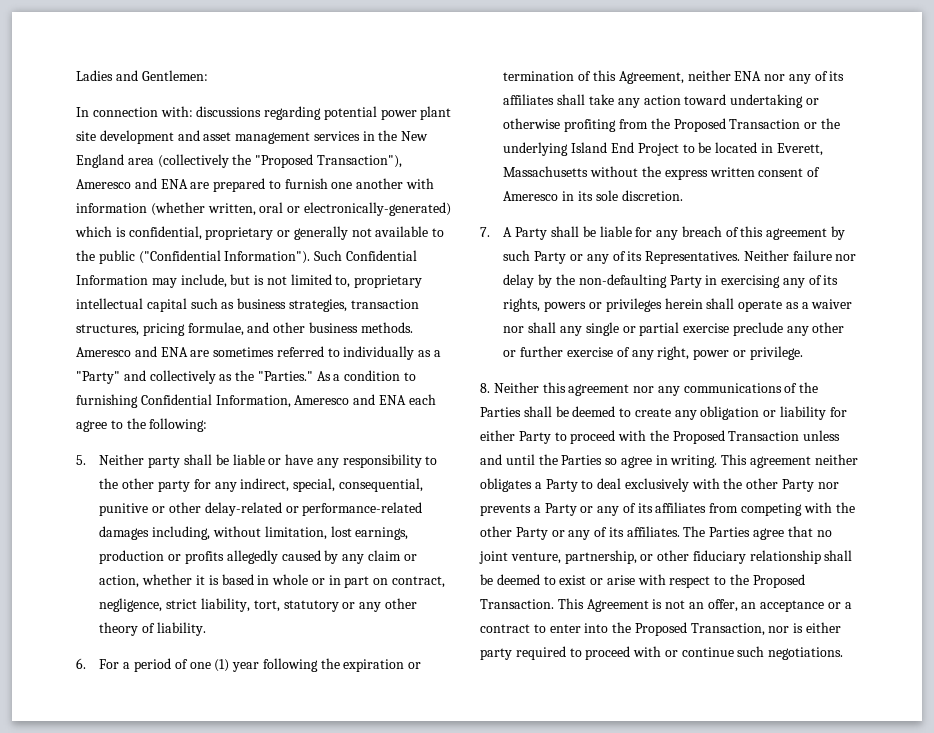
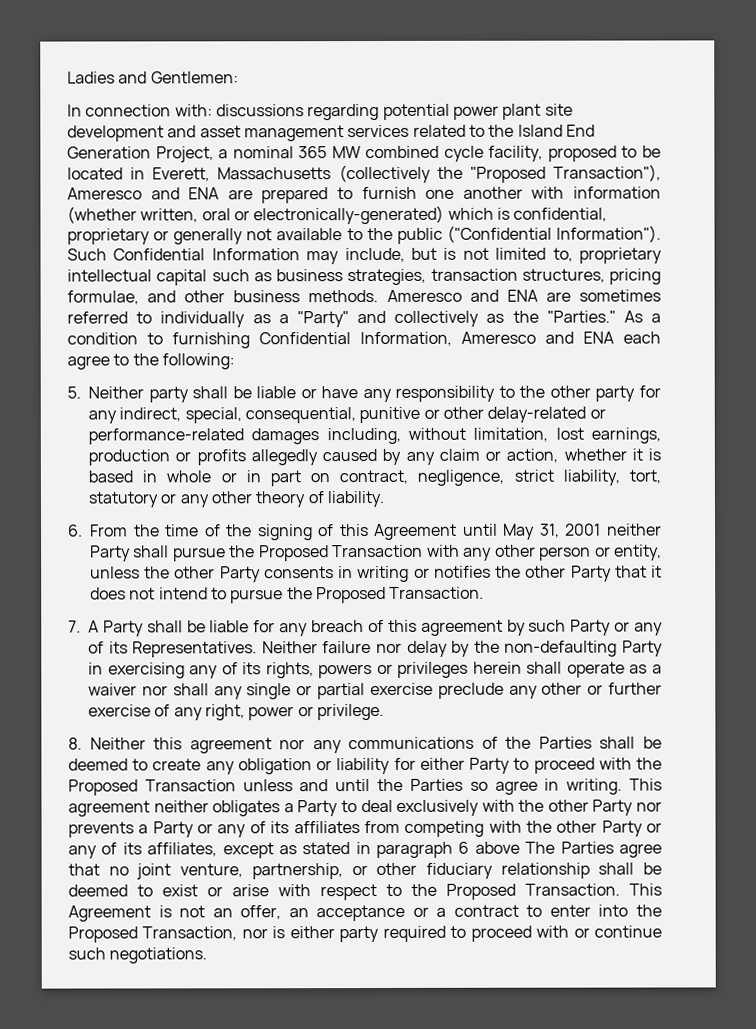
- In connection with: discussions regarding potential power plant site development and asset management services in the New England area (collectively the "Proposed Transaction"), Ameresco and ENA are prepared to furnish one another with information (whether written, oral or electronically-generated) which is confidential, proprietary or generally not available to the public ("Confidential Information").
+ In connection with: discussions regarding potential power plant site development and asset management services related to the Island End Generation Project, a nominal 365 MW combined cycle facility, proposed to be located in Everett, Massachusetts (collectively the "Proposed Transaction"), Ameresco and ENA are prepared to furnish one another with information (whether written, oral or electronically-generated) which is confidential, proprietary or generally not available to the public ("Confidential Information").
- 6. For a period of one (1) year following the expiration or termination of this Agreement, neither ENA nor any of its affiliates shall take any action toward undertaking or otherwise profiting from the Proposed Transaction or the underlying Island End Project to be located in Everett, Massachusetts without the express written consent of Ameresco in its sole discretion.
+ 6. From the time of the signing of this Agreement until May 31, 2001 neither Party shall pursue the Proposed Transaction with any other person or entity, unless the other Party consents in writing or notifies the other Party that it does not intend to pursue the Proposed Transaction.
- This agreement neither obligates a Party to deal exclusively with the other Party nor prevents a Party or any of its affiliates from competing with the other Party or any of its affiliates. The Parties agree that no joint venture, partnership, or other fiduciary relationship shall be deemed to exist or arise with respect to the Proposed Transaction.
+ This agreement neither obligates a Party to deal exclusively with the other Party nor prevents a Party or any of its affiliates from competing with the other Party or any of its affiliates, except as stated in paragraph 6 above The Parties agree that no joint venture, partnership, or other fiduciary relationship shall be deemed to exist or arise with respect to the Proposed Transaction.

